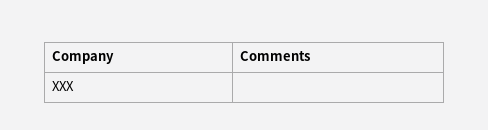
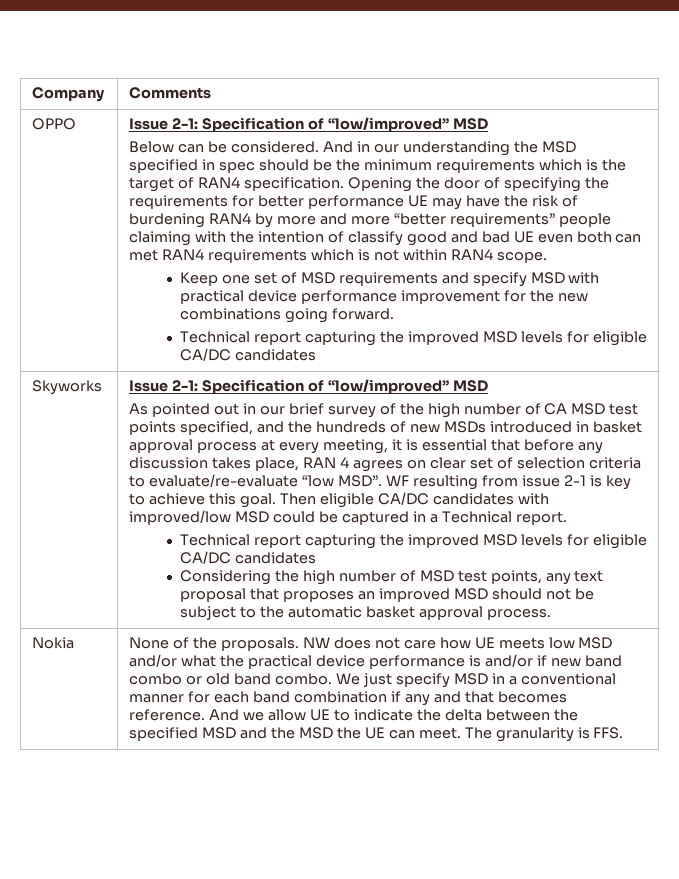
- XXX
+ OPPO | Issue 2-1: Specification of “low/improved” MSD
+ Below can be considered. And in our understanding the MSD specified in spec should be the minimum requirements which is the target of RAN4 specification. Opening the door of specifying the requirements for better performance UE may have the risk of burdening RAN4 by more and more “better requirements” people claiming with the intention of classify good and bad UE even both can met RAN4 requirements which is not within RAN4 scope.
+ Keep one set of MSD requirements and specify MSD with practical device performance improvement for the new combinations going forward.
+ Technical report capturing the improved MSD levels for eligible CA/DC candidates
+ Skyworks | Issue 2-1: Specification of “low/improved” MSD
+ As pointed out in our brief survey of the high number of CA MSD test points specified, and the hundreds of new MSDs introduced in basket approval process at every meeting, it is essential that before any discussion takes place, RAN 4 agrees on clear set of selection criteria to evaluate/re-evaluate “low MSD”. WF resulting from issue 2-1 is key to achieve this goal. Then eligible CA/DC candidates with improved/low MSD could be captured in a Technical report.
+ Technical report capturing the improved MSD levels for eligible CA/DC candidates
+ Considering the high number of MSD test points, any text proposal that proposes an improved MSD should not be subject to the automatic basket approval process.
+ Nokia | None of the proposals. NW does not care how UE meets low MSD and/or what the practical device performance is and/or if new band combo or old band combo. We just specify MSD in a conventional manner for each band combination if any and that becomes reference. And we allow UE to indicate the delta between the specified MSD and the MSD the UE can meet. The granularity is FFS.

